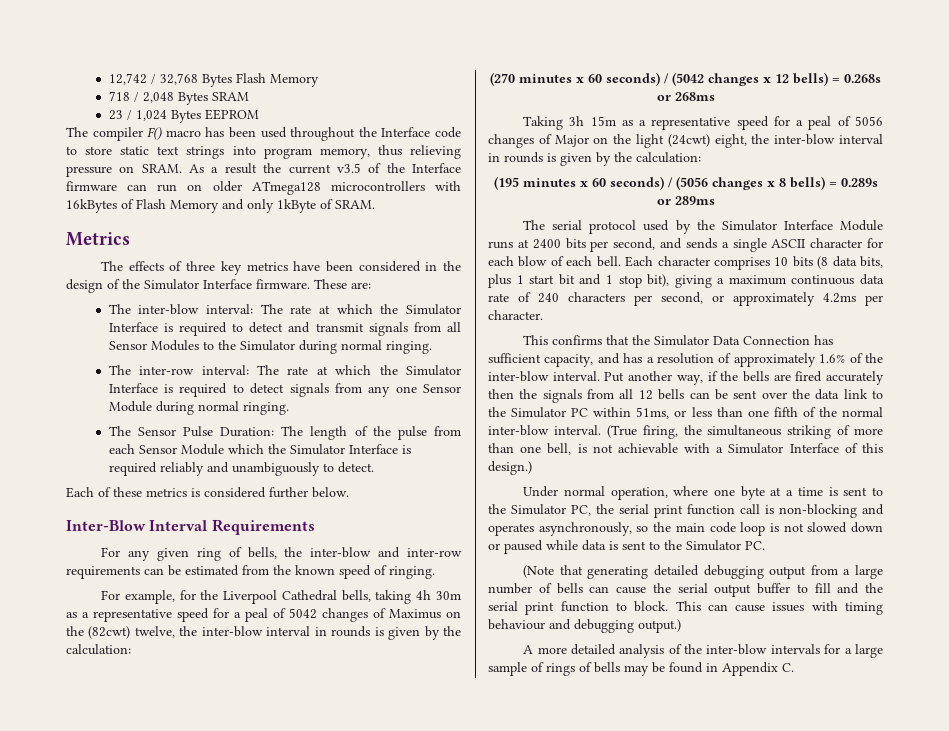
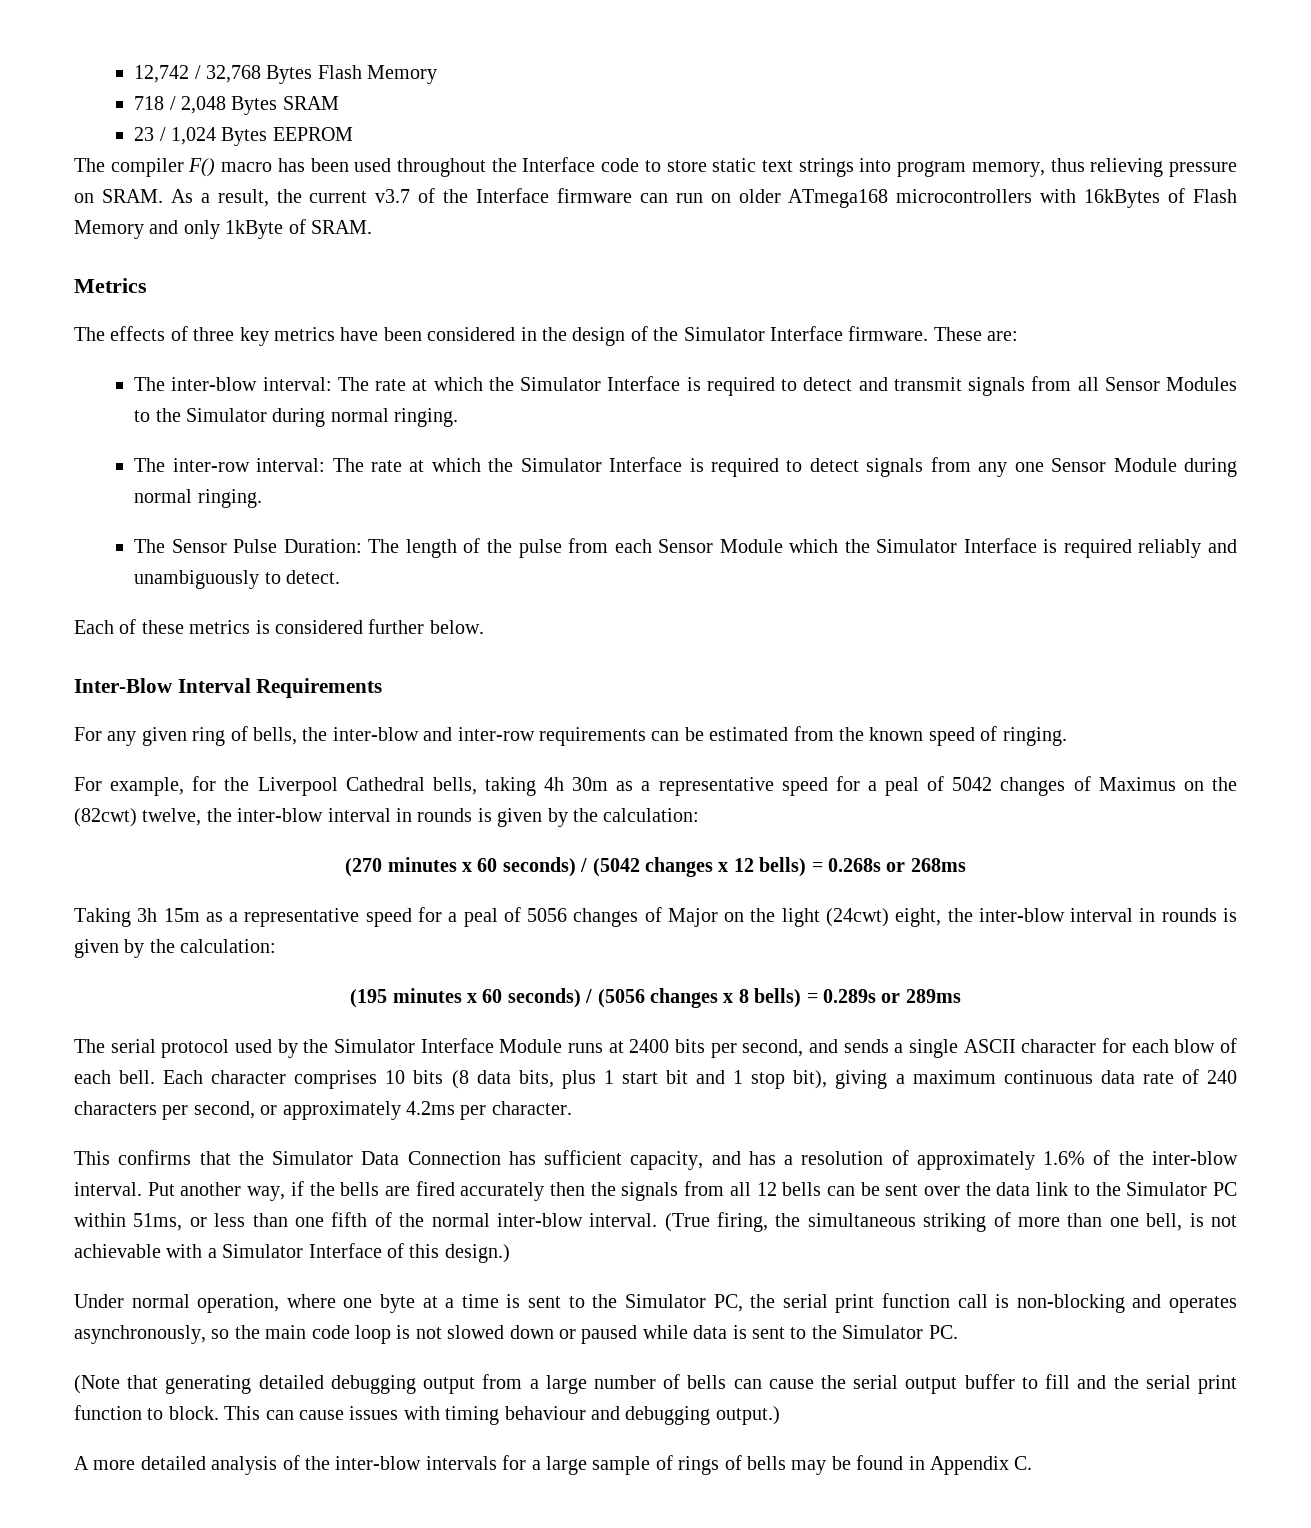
- As a result the current v3.5 of the Interface firmware can run on older ATmega128 microcontrollers with 16kBytes of Flash Memory and only 1kByte of SRAM.
+ As a result, the current v3.7 of the Interface firmware can run on older ATmega168 microcontrollers with 16kBytes of Flash Memory and only 1kByte of SRAM.

